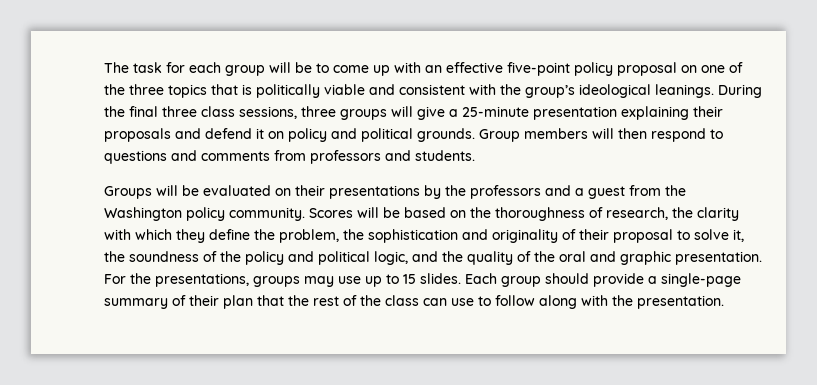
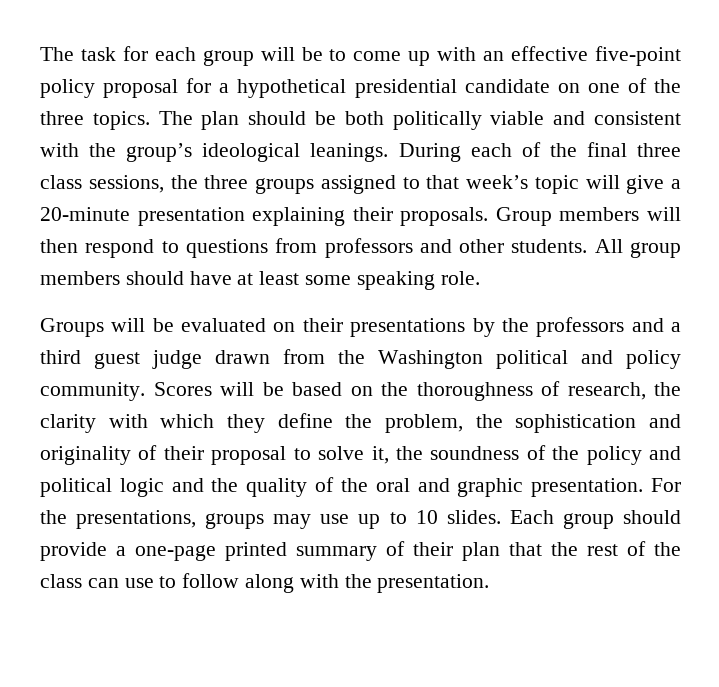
- The task for each group will be to come up with an effective five-point policy proposal on one of the three topics that is politically viable and consistent with the group’s ideological leanings.
+ The task for each group will be to come up with an effective five-point policy proposal for a hypothetical presidential candidate on one of the three topics. The plan should be both politically viable and consistent with the group’s ideological leanings.
- During the final three class sessions, three groups will give a 25-minute presentation explaining their proposals and defend it on policy and political grounds.
+ During each of the final three class sessions, the three groups assigned to that week’s topic will give a 20-minute presentation explaining their proposals.
- Group members will then respond to questions and comments from professors and students.
+ Group members will then respond to questions from professors and other students. All group members should have at least some speaking role.
- Groups will be evaluated on their presentations by the professors and a guest from the Washington policy community.
+ Groups will be evaluated on their presentations by the professors and a third guest judge drawn from the Washington political and policy community.
- Scores will be based on the thoroughness of research, the clarity with which they define the problem, the sophistication and originality of their proposal to solve it, the soundness of the policy and political logic, and the quality of the oral and graphic presentation.
+ Scores will be based on the thoroughness of research, the clarity with which they define the problem, the sophistication and originality of their proposal to solve it, the soundness of the policy and political logic and the quality of the oral and graphic presentation.
- For the presentations, groups may use up to 15 slides.
+ For the presentations, groups may use up to 10 slides.
- Each group should provide a single-page summary of their plan that the rest of the class can use to follow along with the presentation.
+ Each group should provide a one-page printed summary of their plan that the rest of the class can use to follow along with the presentation.

